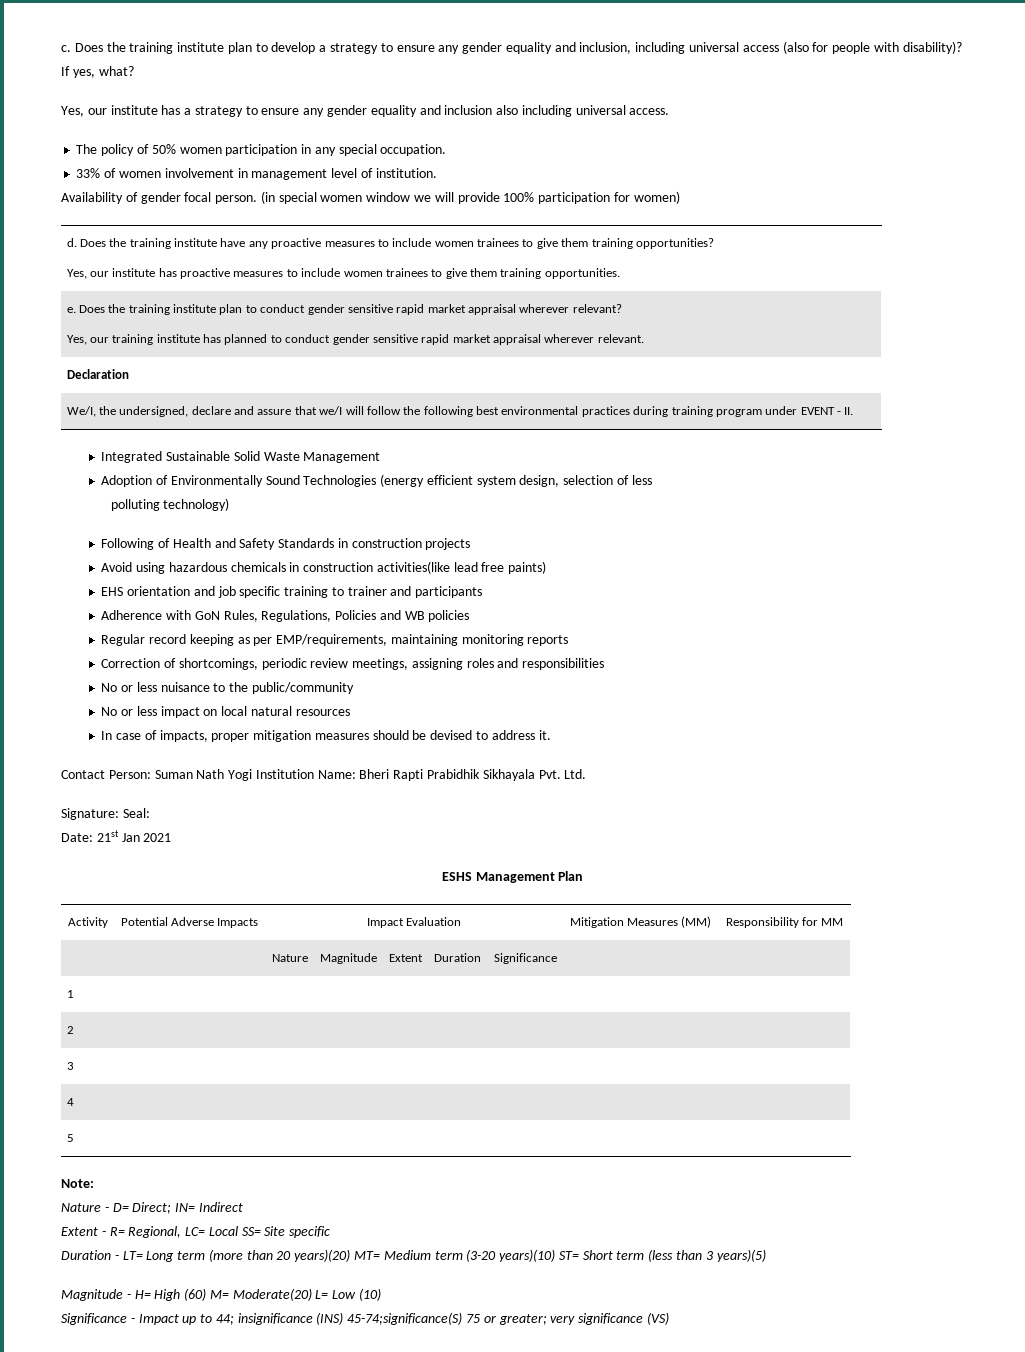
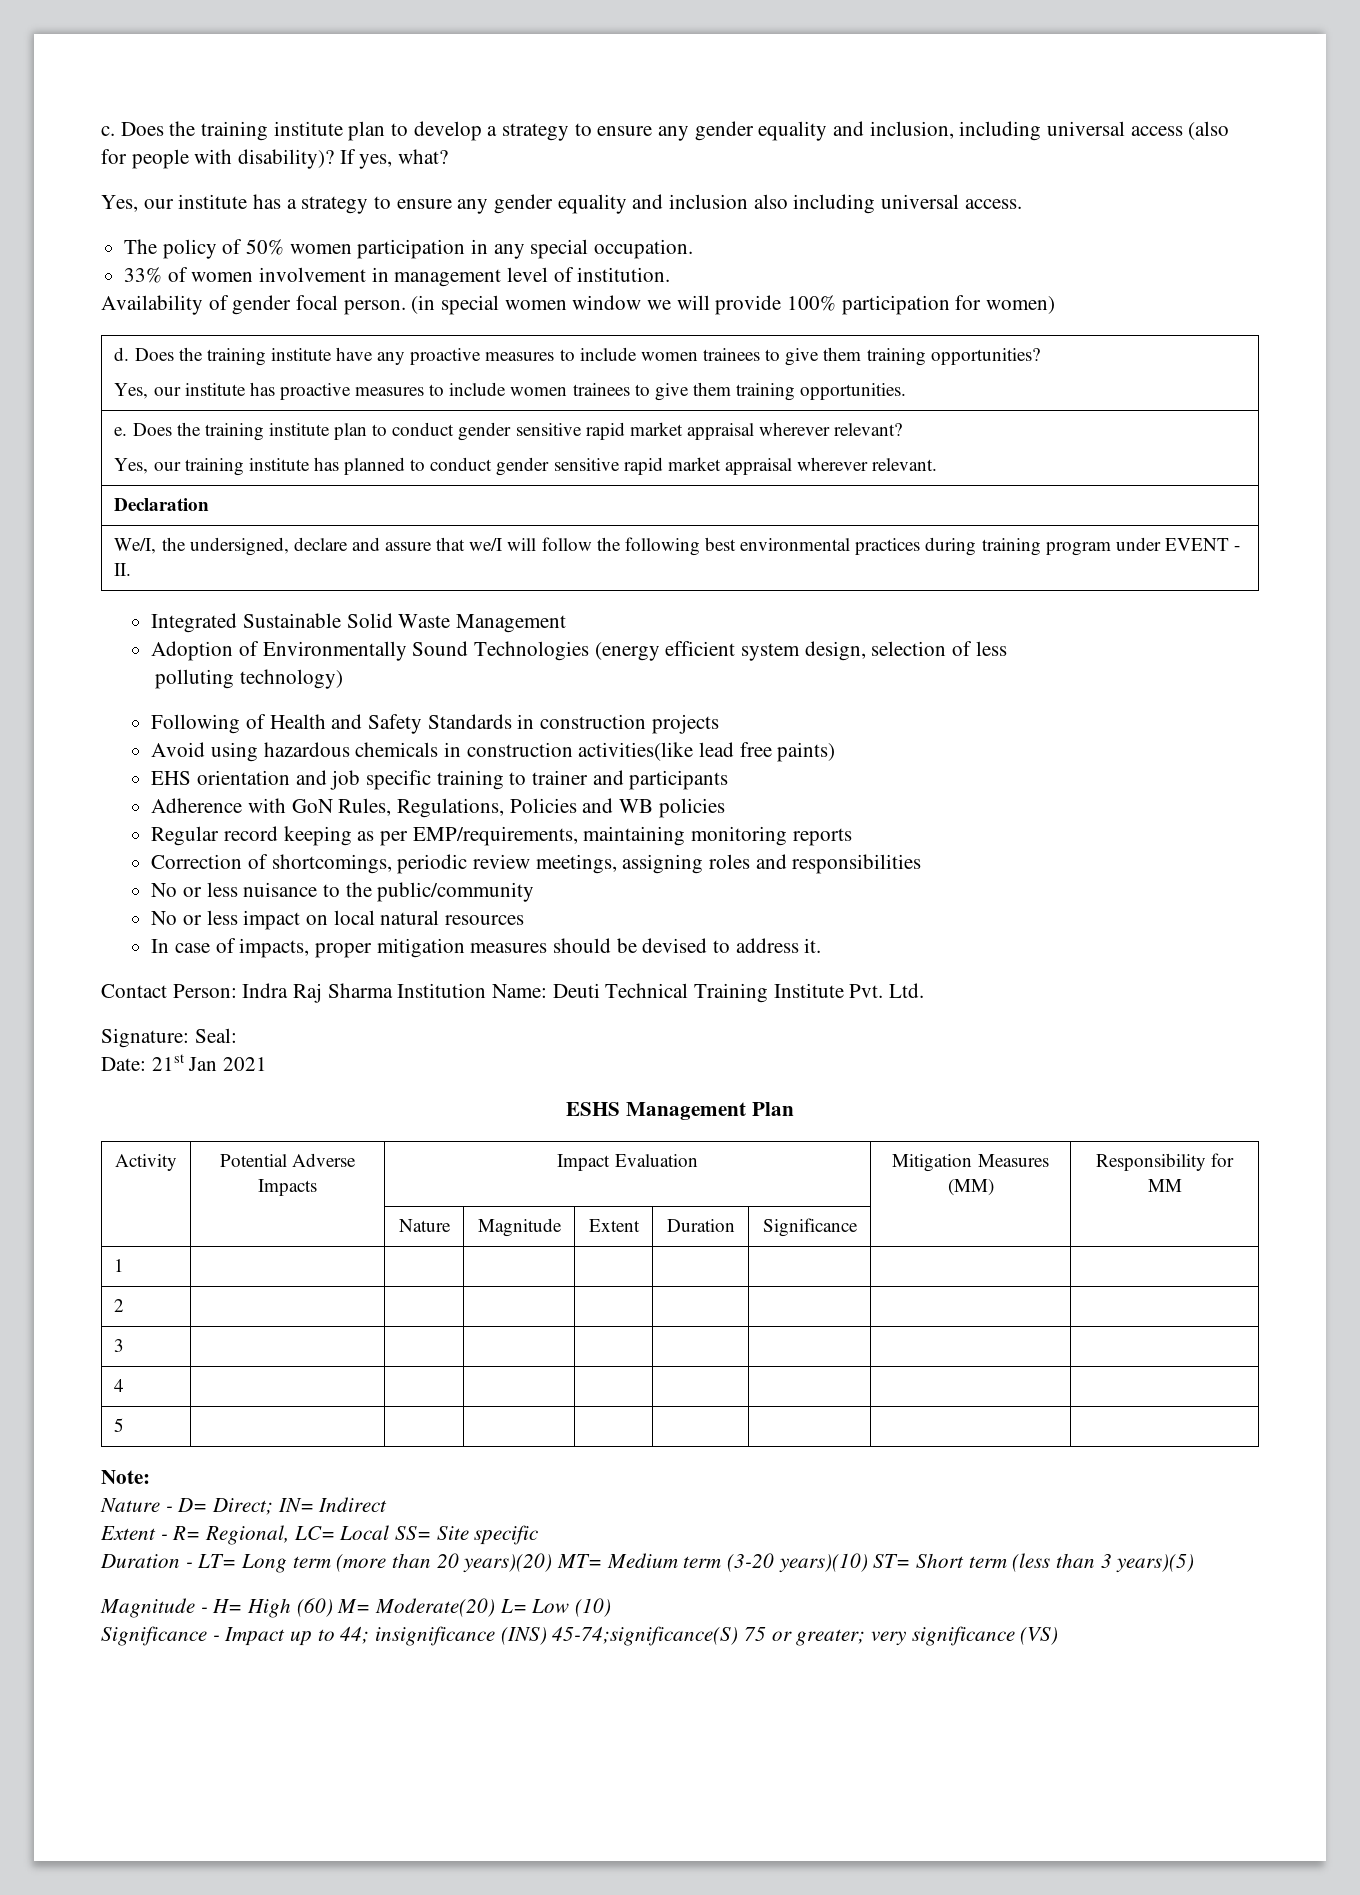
- Contact Person: Suman Nath Yogi Institution Name: Bheri Rapti Prabidhik Sikhayala Pvt. Ltd.
+ Contact Person: Indra Raj Sharma Institution Name: Deuti Technical Training Institute Pvt. Ltd.

